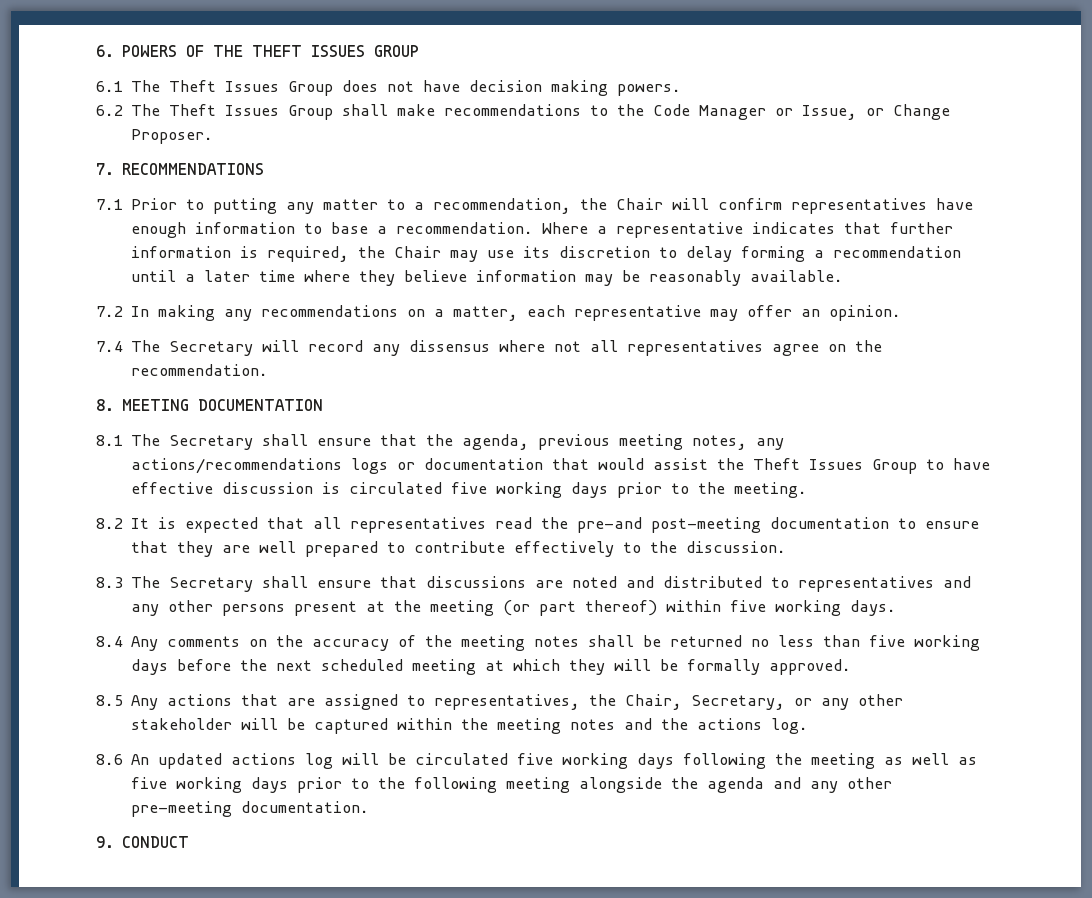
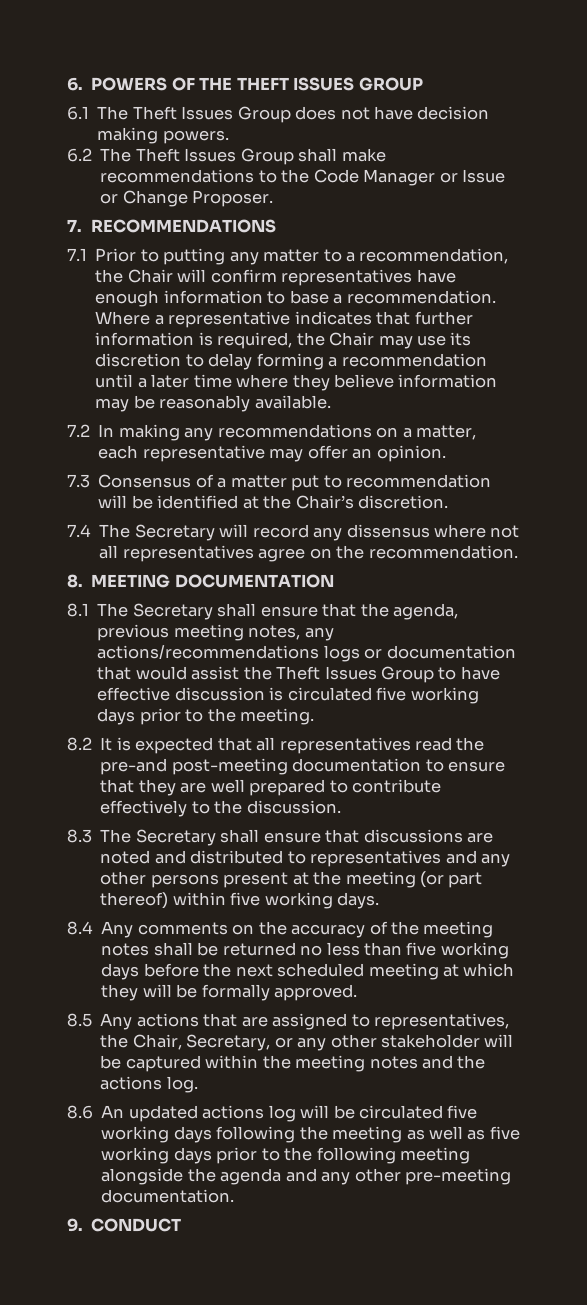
- 6.2 The Theft Issues Group shall make recommendations to the Code Manager or Issue, or Change Proposer.
+ 6.2 The Theft Issues Group shall make recommendations to the Code Manager or Issue or Change Proposer.
+ 7.3 Consensus of a matter put to recommendation will be identified at the Chair’s discretion.

